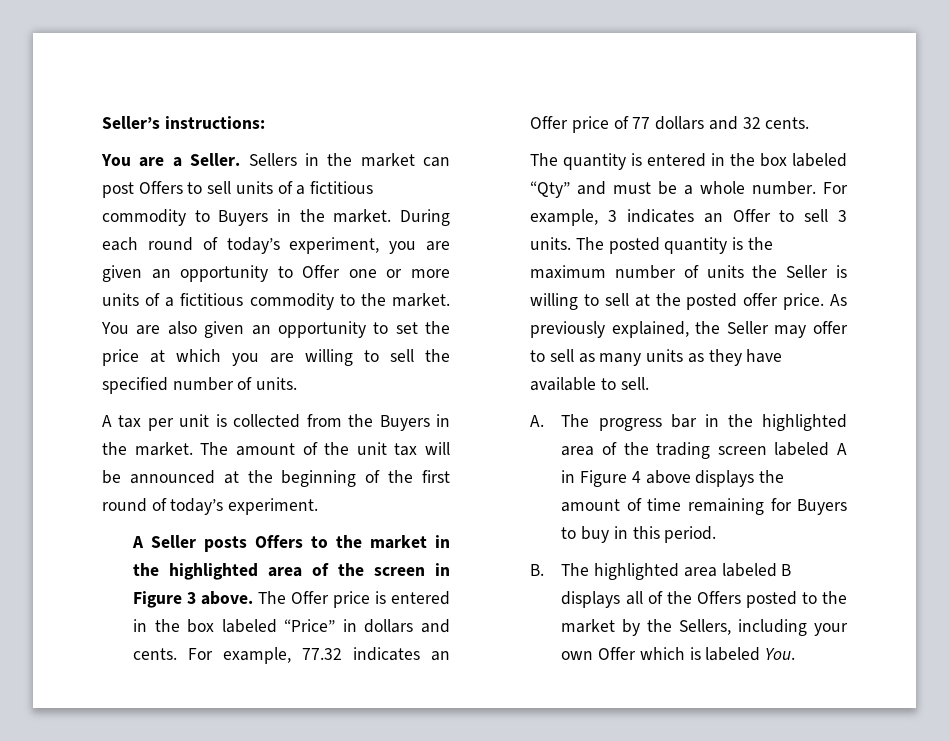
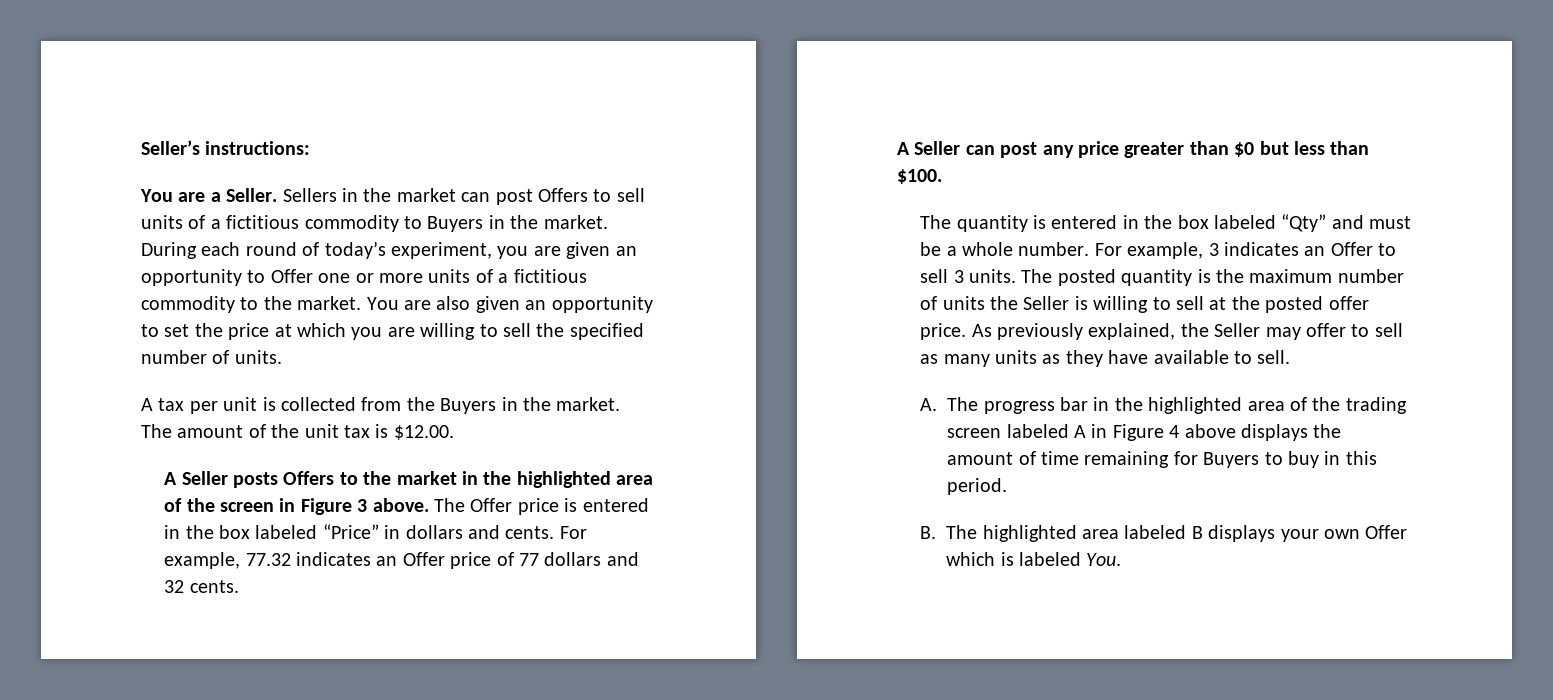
- The amount of the unit tax will be announced at the beginning of the first round of today’s experiment.
+ The amount of the unit tax is $12.00.
+ A Seller can post any price greater than $0 but less than $100.
- B. The highlighted area labeled B displays all of the Offers posted to the market by the Sellers, including your own Offer which is labeled You.
+ B. The highlighted area labeled B displays your own Offer which is labeled You.

